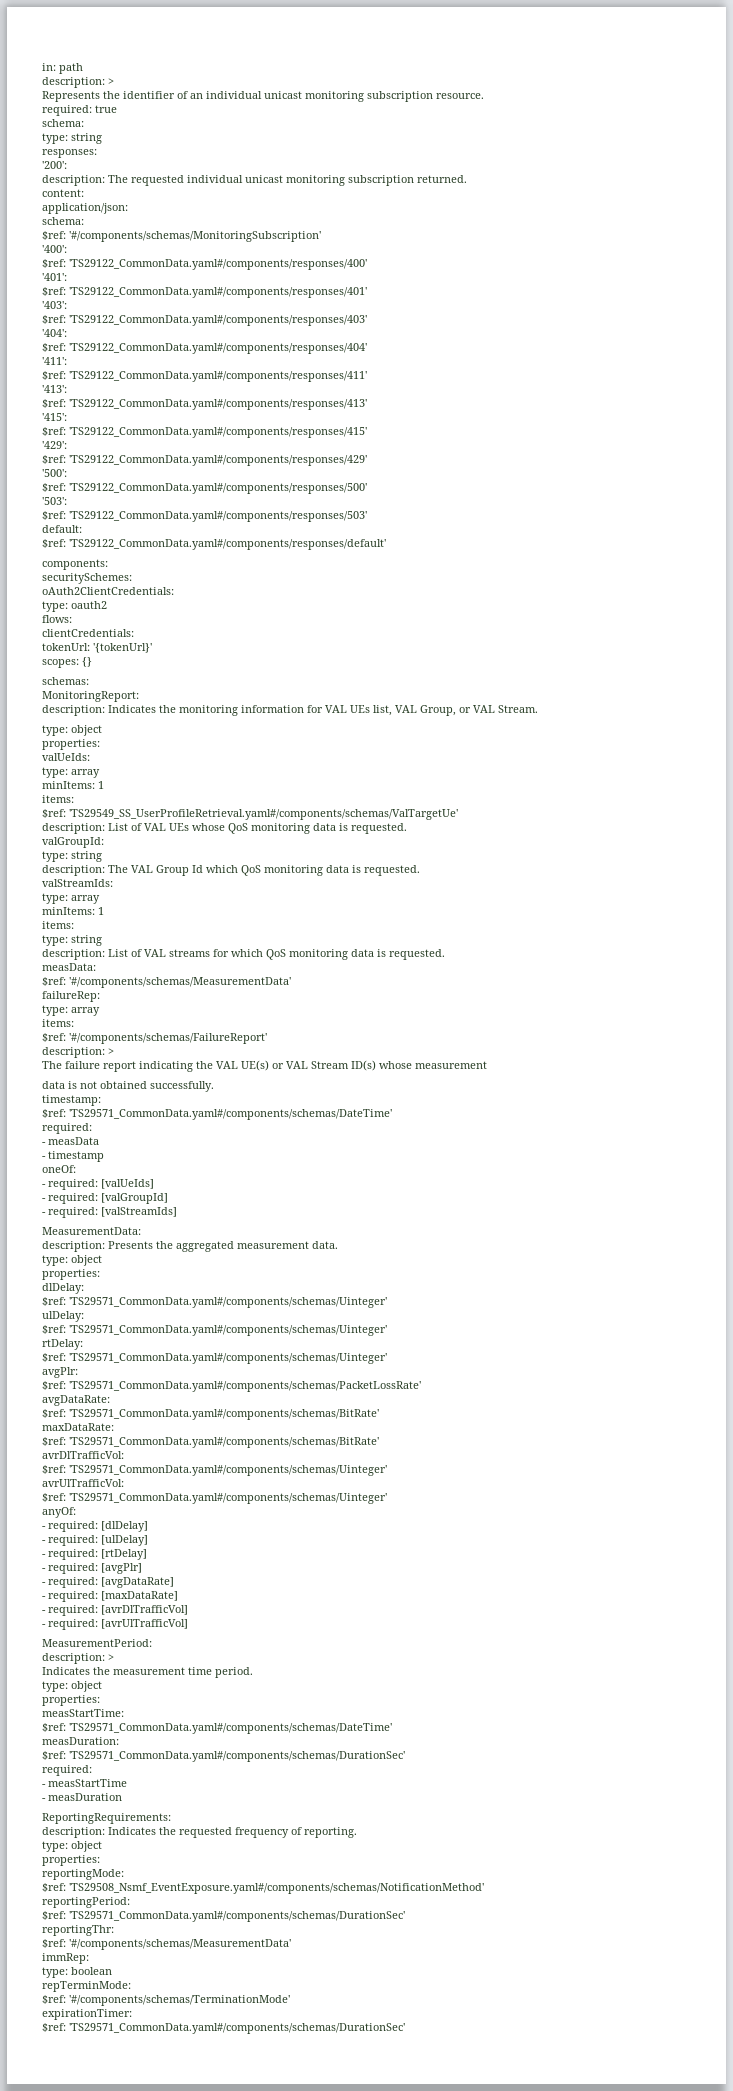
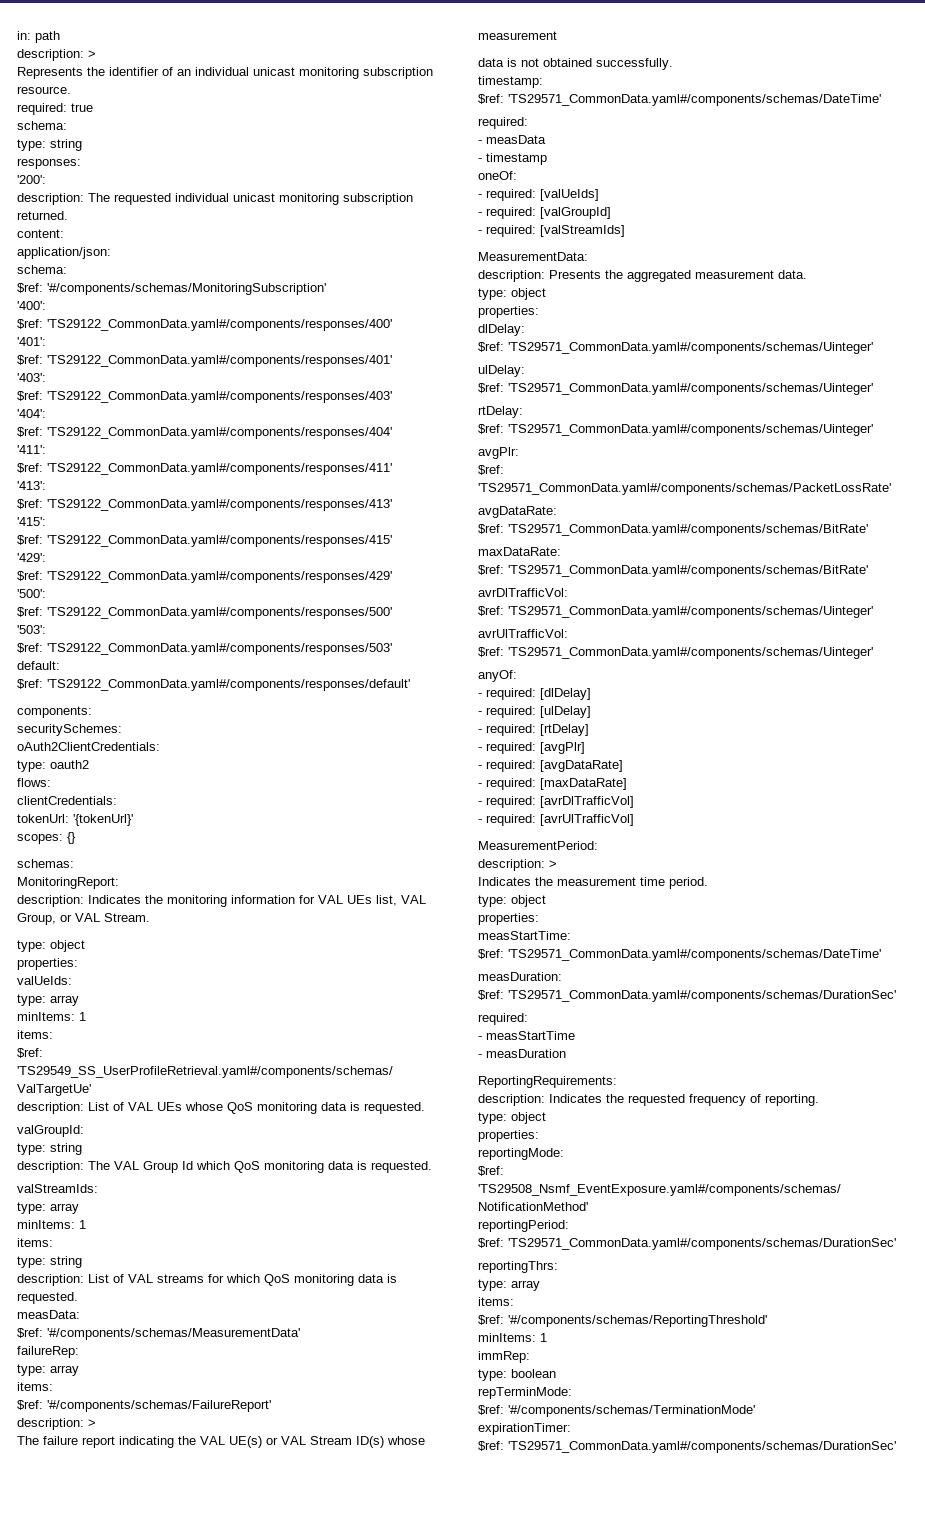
- reportingThr:
- $ref: '#/components/schemas/MeasurementData'
+ reportingThrs:
+ type: array
+ items:
+ $ref: '#/components/schemas/ReportingThreshold'
+ minItems: 1

